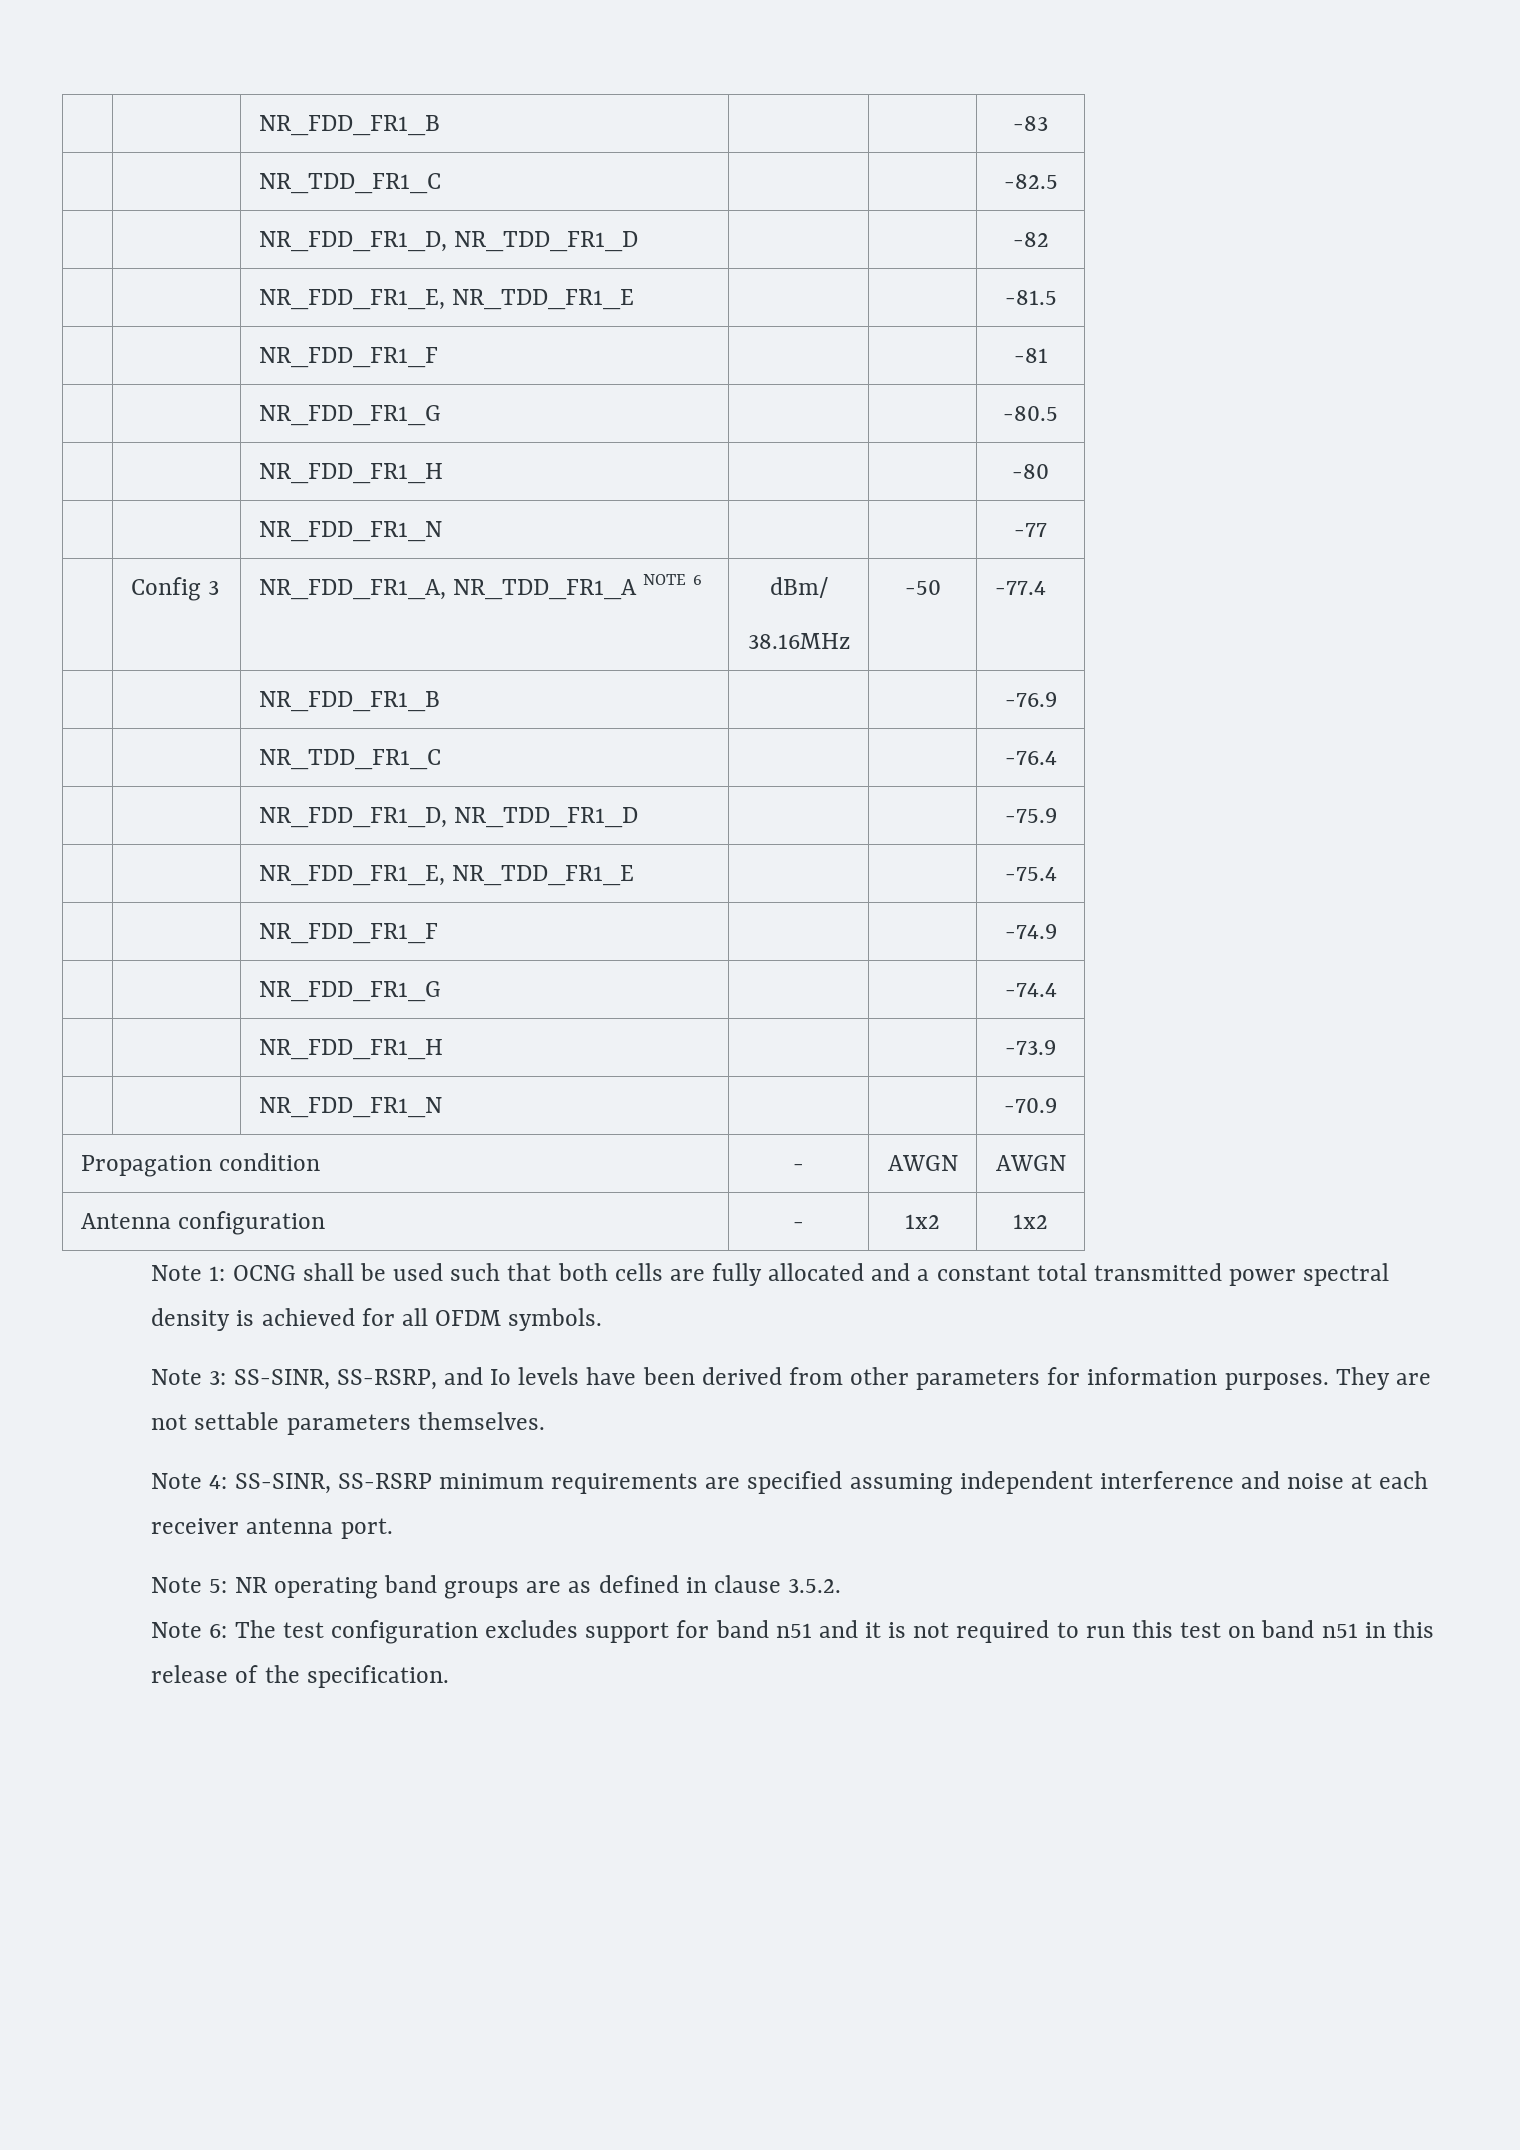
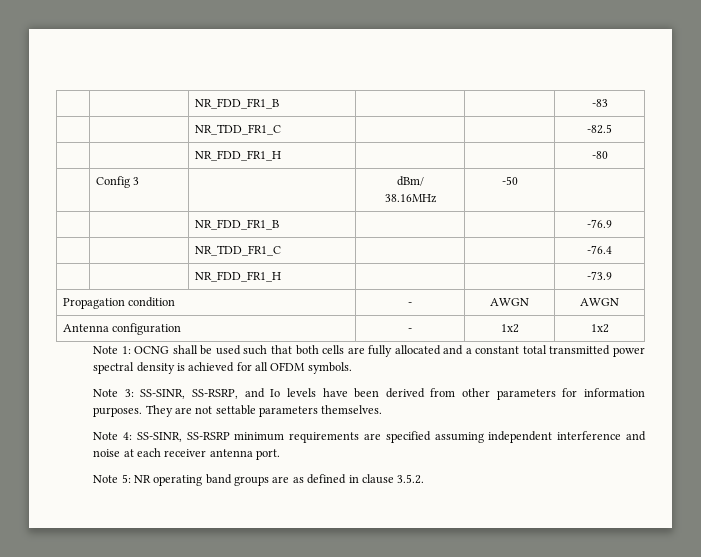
- | | NR_FDD_FR1_D, NR_TDD_FR1_D | | | -82
- | | NR_FDD_FR1_E, NR_TDD_FR1_E | | | -81.5
- | | NR_FDD_FR1_F | | | -81
- | | NR_FDD_FR1_G | | | -80.5
- | | NR_FDD_FR1_N | | | -77
- | Config 3 | NR_FDD_FR1_A, NR_TDD_FR1_A NOTE 6 | dBm/
- 38.16MHz | -50 | -77.4
+ | Config 3 | | dBm/
+ 38.16MHz | -50 |
- | | NR_FDD_FR1_D, NR_TDD_FR1_D | | | -75.9
- | | NR_FDD_FR1_E, NR_TDD_FR1_E | | | -75.4
- | | NR_FDD_FR1_F | | | -74.9
- | | NR_FDD_FR1_G | | | -74.4
- | | NR_FDD_FR1_N | | | -70.9
- Note 6: The test configuration excludes support for band n51 and it is not required to run this test on band n51 in this release of the specification.

